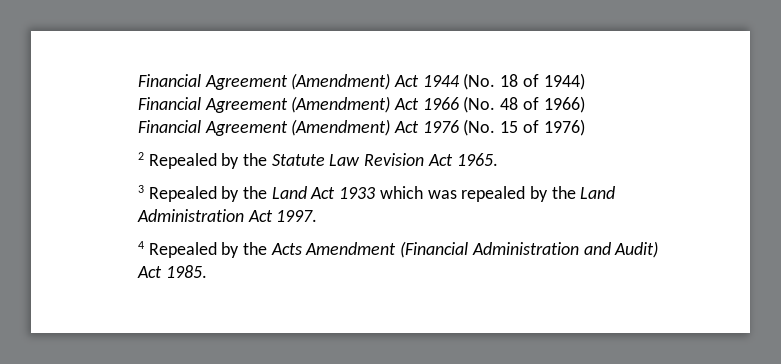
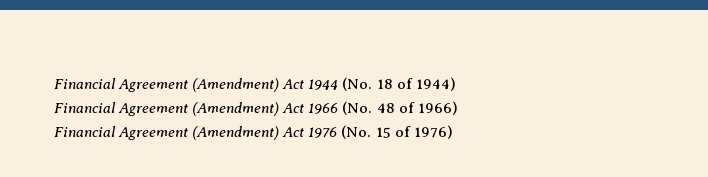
- 2 Repealed by the Statute Law Revision Act 1965.
- 3 Repealed by the Land Act 1933 which was repealed by the Land Administration Act 1997.
- 4 Repealed by the Acts Amendment (Financial Administration and Audit) Act 1985.

